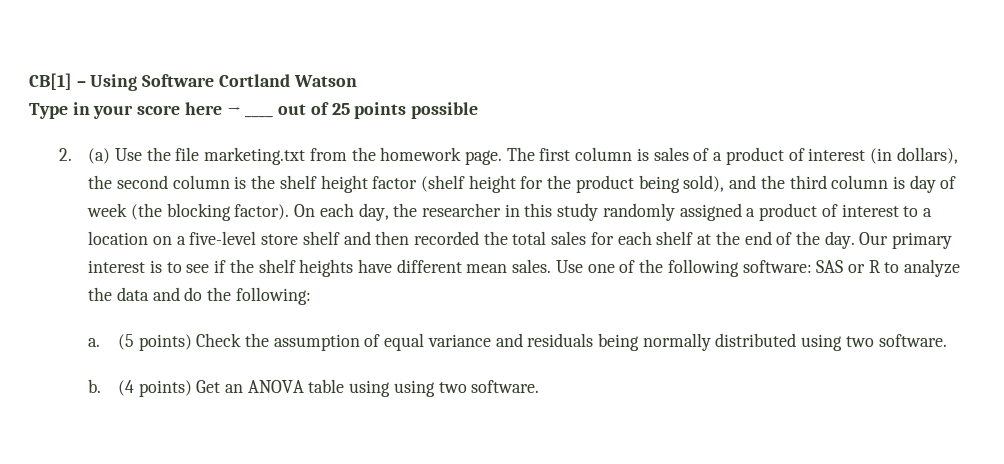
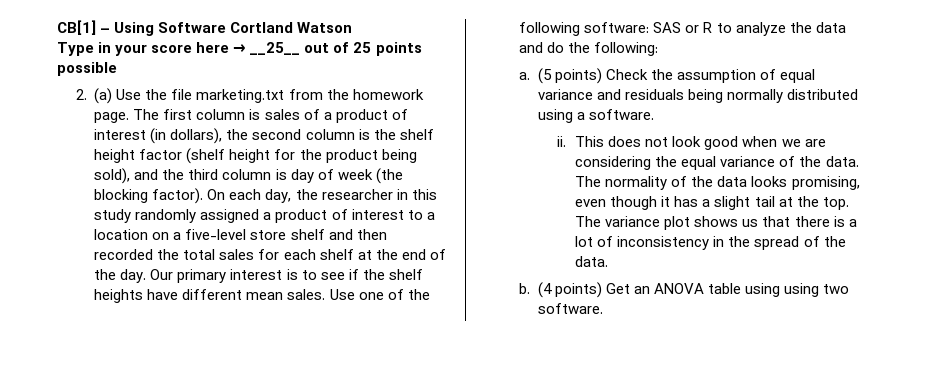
- Type in your score here → ____ out of 25 points possible
+ Type in your score here → __25__ out of 25 points possible
- (5 points) Check the assumption of equal variance and residuals being normally distributed using two software.
+ (5 points) Check the assumption of equal variance and residuals being normally distributed using a software.
+ ii. This does not look good when we are considering the equal variance of the data. The normality of the data looks promising, even though it has a slight tail at the top. The variance plot shows us that there is a lot of inconsistency in the spread of the data.

